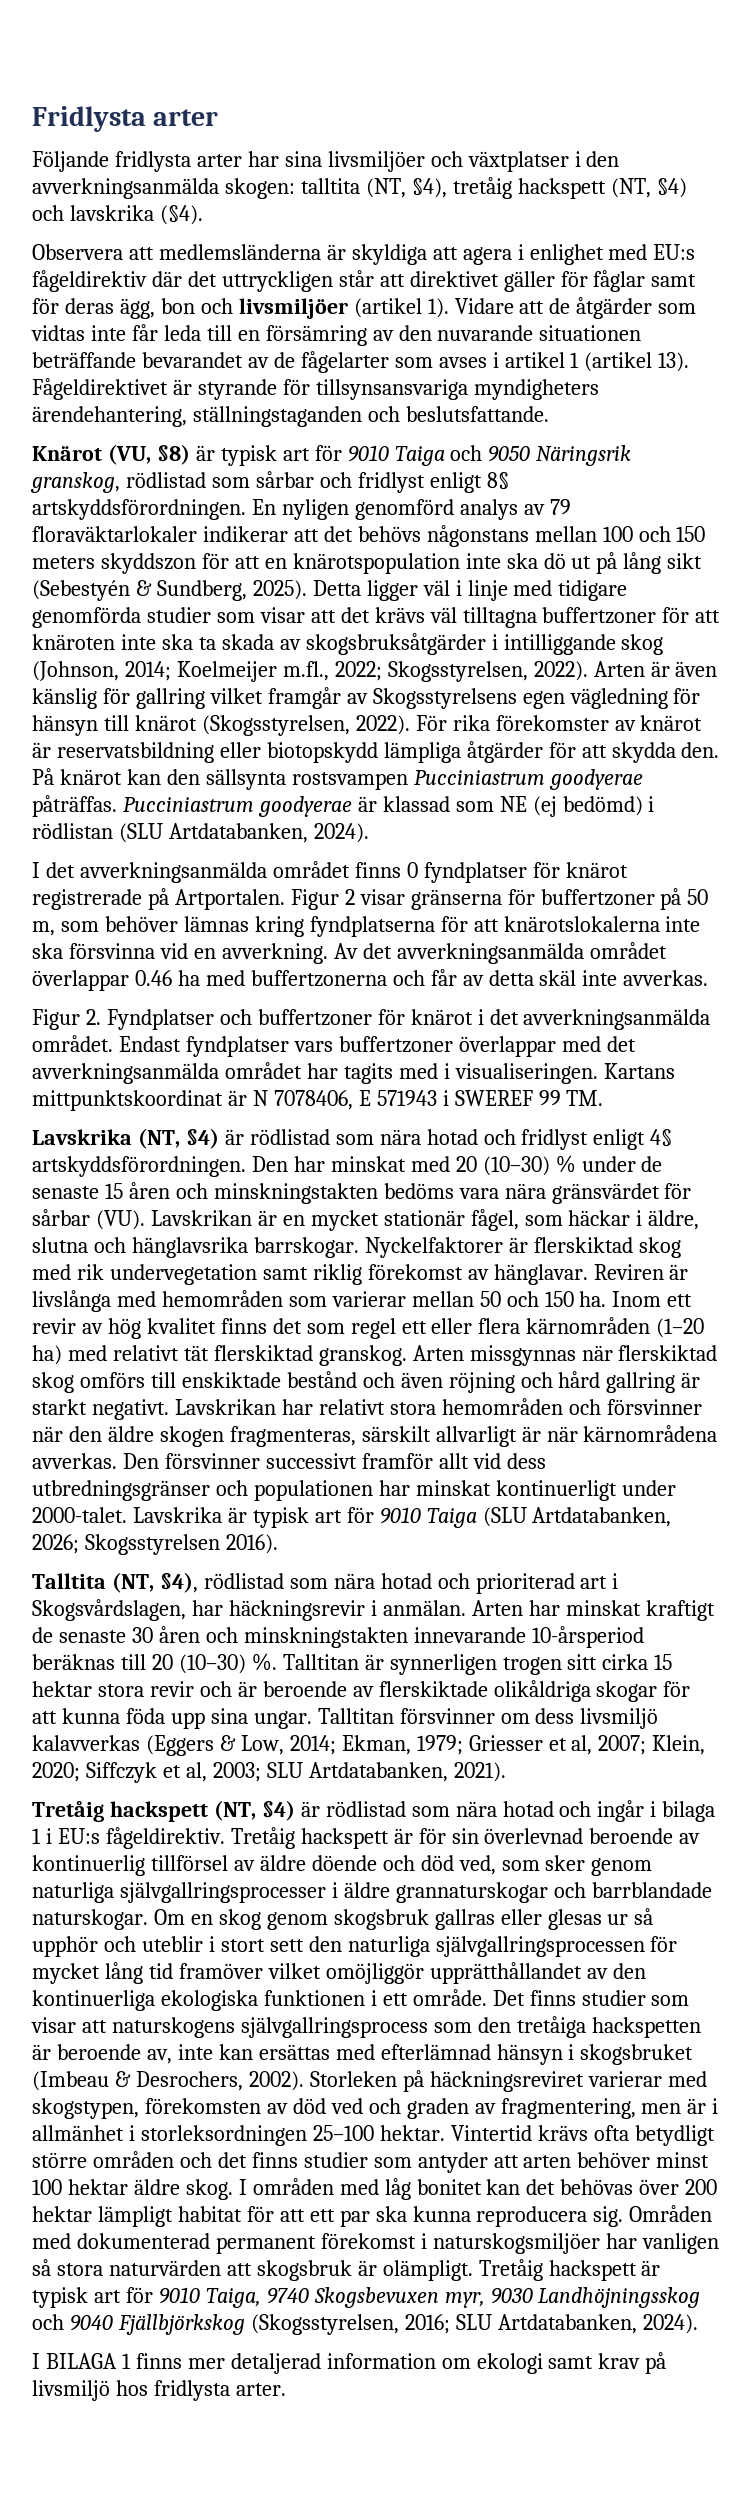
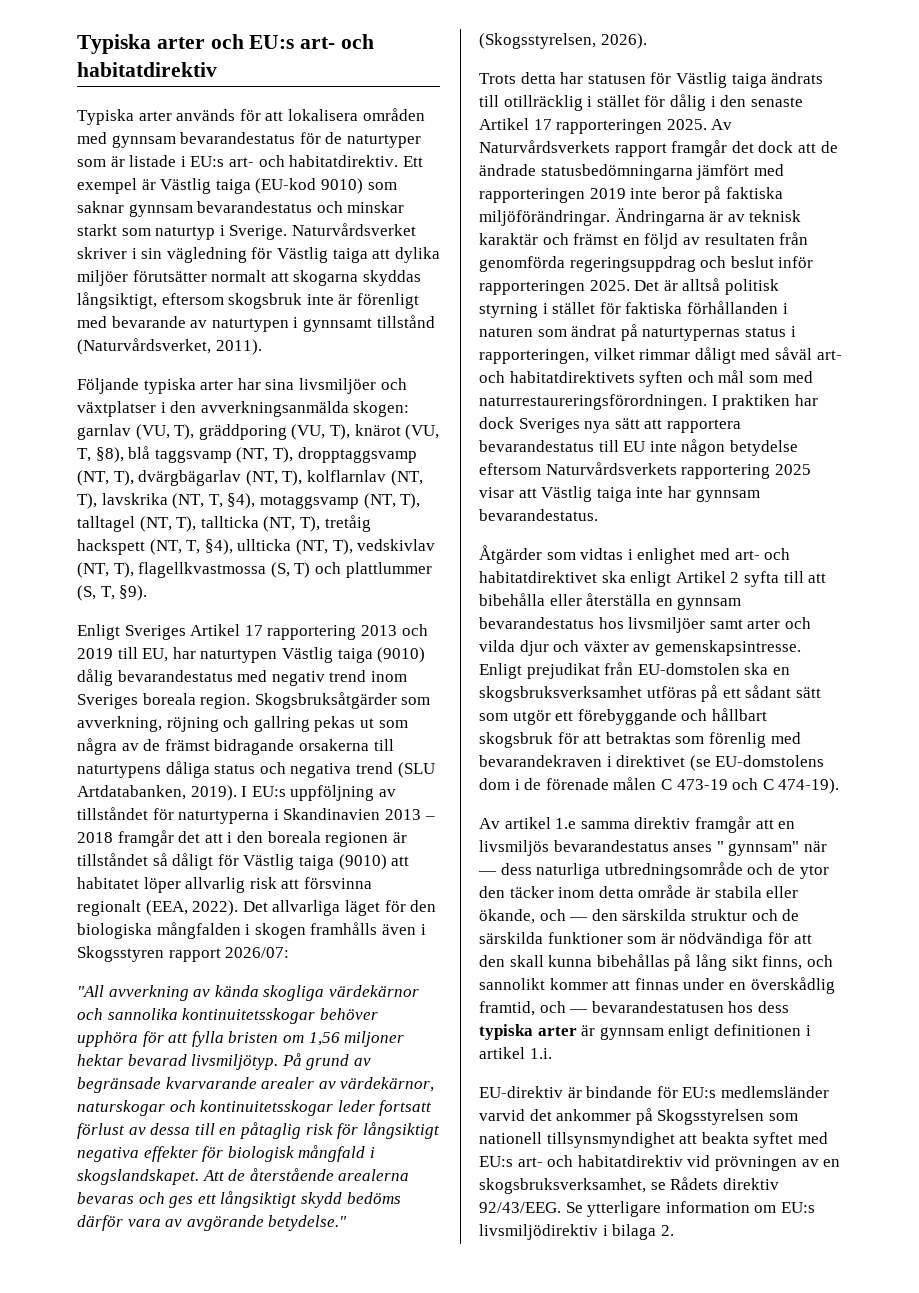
- Fridlysta arter
+ Typiska arter och EU:s art- och habitatdirektiv
+ Typiska arter används för att lokalisera områden med gynnsam bevarandestatus för de naturtyper som är listade i EU:s art- och habitatdirektiv. Ett exempel är Västlig taiga (EU-kod 9010) som saknar gynnsam bevarandestatus och minskar starkt som naturtyp i Sverige. Naturvårdsverket skriver i sin vägledning för Västlig taiga att dylika miljöer förutsätter normalt att skogarna skyddas långsiktigt, eftersom skogsbruk inte är förenligt med bevarande av naturtypen i gynnsamt tillstånd (Naturvårdsverket, 2011).
- Följande fridlysta arter har sina livsmiljöer och växtplatser i den avverkningsanmälda skogen: talltita (NT, §4), tretåig hackspett (NT, §4) och lavskrika (§4).
- Observera att medlemsländerna är skyldiga att agera i enlighet med EU:s fågeldirektiv där det uttryckligen står att direktivet gäller för fåglar samt för deras ägg, bon och livsmiljöer (artikel 1). Vidare att de åtgärder som vidtas inte får leda till en försämring av den nuvarande situationen beträffande bevarandet av de fågelarter som avses i artikel 1 (artikel 13). Fågeldirektivet är styrande för tillsynsansvariga myndigheters ärendehantering, ställningstaganden och beslutsfattande.
- Knärot (VU, §8) är typisk art för 9010 Taiga och 9050 Näringsrik granskog, rödlistad som sårbar och fridlyst enligt 8§ artskyddsförordningen. En nyligen genomförd analys av 79 floraväktarlokaler indikerar att det behövs någonstans mellan 100 och 150 meters skyddszon för att en knärotspopulation inte ska dö ut på lång sikt (Sebestyén & Sundberg, 2025). Detta ligger väl i linje med tidigare genomförda studier som visar att det krävs väl tilltagna buffertzoner för att knäroten inte ska ta skada av skogsbruksåtgärder i intilliggande skog (Johnson, 2014; Koelmeijer m.fl., 2022; Skogsstyrelsen, 2022). Arten är även känslig för gallring vilket framgår av Skogsstyrelsens egen vägledning för hänsyn till knärot (Skogsstyrelsen, 2022). För rika förekomster av knärot är reservatsbildning eller biotopskydd lämpliga åtgärder för att skydda den. På knärot kan den sällsynta rostsvampen Pucciniastrum goodyerae påträffas. Pucciniastrum goodyerae är klassad som NE (ej bedömd) i rödlistan (SLU Artdatabanken, 2024).
- I det avverkningsanmälda området finns 0 fyndplatser för knärot registrerade på Artportalen. Figur 2 visar gränserna för buffertzoner på 50 m, som behöver lämnas kring fyndplatserna för att knärotslokalerna inte ska försvinna vid en avverkning. Av det avverkningsanmälda området överlappar 0.46 ha med buffertzonerna och får av detta skäl inte avverkas.
- Figur 2. Fyndplatser och buffertzoner för knärot i det avverkningsanmälda området. Endast fyndplatser vars buffertzoner överlappar med det avverkningsanmälda området har tagits med i visualiseringen. Kartans mittpunktskoordinat är N 7078406, E 571943 i SWEREF 99 TM.
- Lavskrika (NT, §4) är rödlistad som nära hotad och fridlyst enligt 4§ artskyddsförordningen. Den har minskat med 20 (10–30) % under de senaste 15 åren och minskningstakten bedöms vara nära gränsvärdet för sårbar (VU). Lavskrikan är en mycket stationär fågel, som häckar i äldre, slutna och hänglavsrika barrskogar. Nyckelfaktorer är flerskiktad skog med rik undervegetation samt riklig förekomst av hänglavar. Reviren är livslånga med hemområden som varierar mellan 50 och 150 ha. Inom ett revir av hög kvalitet finns det som regel ett eller flera kärnområden (1–20 ha) med relativt tät flerskiktad granskog. Arten missgynnas när flerskiktad skog omförs till enskiktade bestånd och även röjning och hård gallring är starkt negativt. Lavskrikan har relativt stora hemområden och försvinner när den äldre skogen fragmenteras, särskilt allvarligt är när kärnområdena avverkas. Den försvinner successivt framför allt vid dess utbredningsgränser och populationen har minskat kontinuerligt under 2000-talet. Lavskrika är typisk art för 9010 Taiga (SLU Artdatabanken, 2026; Skogsstyrelsen 2016).
- Talltita (NT, §4), rödlistad som nära hotad och prioriterad art i Skogsvårdslagen, har häckningsrevir i anmälan. Arten har minskat kraftigt de senaste 30 åren och minskningstakten innevarande 10-årsperiod beräknas till 20 (10–30) %. Talltitan är synnerligen trogen sitt cirka 15 hektar stora revir och är beroende av flerskiktade olikåldriga skogar för att kunna föda upp sina ungar. Talltitan försvinner om dess livsmiljö kalavverkas (Eggers & Low, 2014; Ekman, 1979; Griesser et al, 2007; Klein, 2020; Siffczyk et al, 2003; SLU Artdatabanken, 2021).
- Tretåig hackspett (NT, §4) är rödlistad som nära hotad och ingår i bilaga 1 i EU:s fågeldirektiv. Tretåig hackspett är för sin överlevnad beroende av kontinuerlig tillförsel av äldre döende och död ved, som sker genom naturliga självgallringsprocesser i äldre grannaturskogar och barrblandade naturskogar. Om en skog genom skogsbruk gallras eller glesas ur så upphör och uteblir i stort sett den naturliga självgallringsprocessen för mycket lång tid framöver vilket omöjliggör upprätthållandet av den kontinuerliga ekologiska funktionen i ett område. Det finns studier som visar att naturskogens självgallringsprocess som den tretåiga hackspetten är beroende av, inte kan ersättas med efterlämnad hänsyn i skogsbruket (Imbeau & Desrochers, 2002). Storleken på häckningsreviret varierar med skogstypen, förekomsten av död ved och graden av fragmentering, men är i allmänhet i storleksordningen 25–100 hektar. Vintertid krävs ofta betydligt större områden och det finns studier som antyder att arten behöver minst 100 hektar äldre skog. I områden med låg bonitet kan det behövas över 200 hektar lämpligt habitat för att ett par ska kunna reproducera sig. Områden med dokumenterad permanent förekomst i naturskogsmiljöer har vanligen så stora naturvärden att skogsbruk är olämpligt. Tretåig hackspett är typisk art för 9010 Taiga, 9740 Skogsbevuxen myr, 9030 Landhöjningsskog och 9040 Fjällbjörkskog (Skogsstyrelsen, 2016; SLU Artdatabanken, 2024).
- I BILAGA 1 finns mer detaljerad information om ekologi samt krav på livsmiljö hos fridlysta arter.
+ Följande typiska arter har sina livsmiljöer och växtplatser i den avverkningsanmälda skogen: garnlav (VU, T), gräddporing (VU, T), knärot (VU, T, §8), blå taggsvamp (NT, T), dropptaggsvamp (NT, T), dvärgbägarlav (NT, T), kolflarnlav (NT, T), lavskrika (NT, T, §4), motaggsvamp (NT, T), talltagel (NT, T), tallticka (NT, T), tretåig hackspett (NT, T, §4), ullticka (NT, T), vedskivlav (NT, T), flagellkvastmossa (S, T) och plattlummer (S, T, §9).
+ Enligt Sveriges Artikel 17 rapportering 2013 och 2019 till EU, har naturtypen Västlig taiga (9010) dålig bevarandestatus med negativ trend inom Sveriges boreala region. Skogsbruksåtgärder som avverkning, röjning och gallring pekas ut som några av de främst bidragande orsakerna till naturtypens dåliga status och negativa trend (SLU Artdatabanken, 2019). I EU:s uppföljning av tillståndet för naturtyperna i Skandinavien 2013 – 2018 framgår det att i den boreala regionen är tillståndet så dåligt för Västlig taiga (9010) att habitatet löper allvarlig risk att försvinna regionalt (EEA, 2022). Det allvarliga läget för den biologiska mångfalden i skogen framhålls även i Skogsstyren rapport 2026/07:
+ "All avverkning av kända skogliga värdekärnor och sannolika kontinuitetsskogar behöver upphöra för att fylla bristen om 1,56 miljoner hektar bevarad livsmiljötyp. På grund av begränsade kvarvarande arealer av värdekärnor, naturskogar och kontinuitetsskogar leder fortsatt förlust av dessa till en påtaglig risk för långsiktigt negativa effekter för biologisk mångfald i skogslandskapet. Att de återstående arealerna bevaras och ges ett långsiktigt skydd bedöms därför vara av avgörande betydelse." (Skogsstyrelsen, 2026).
+ Trots detta har statusen för Västlig taiga ändrats till otillräcklig i stället för dålig i den senaste Artikel 17 rapporteringen 2025. Av Naturvårdsverkets rapport framgår det dock att de ändrade statusbedömningarna jämfört med rapporteringen 2019 inte beror på faktiska miljöförändringar. Ändringarna är av teknisk karaktär och främst en följd av resultaten från genomförda regeringsuppdrag och beslut inför rapporteringen 2025. Det är alltså politisk styrning i stället för faktiska förhållanden i naturen som ändrat på naturtypernas status i rapporteringen, vilket rimmar dåligt med såväl art- och habitatdirektivets syften och mål som med naturrestaureringsförordningen. I praktiken har dock Sveriges nya sätt att rapportera bevarandestatus till EU inte någon betydelse eftersom Naturvårdsverkets rapportering 2025 visar att Västlig taiga inte har gynnsam bevarandestatus.
+ Åtgärder som vidtas i enlighet med art- och habitatdirektivet ska enligt Artikel 2 syfta till att bibehålla eller återställa en gynnsam bevarandestatus hos livsmiljöer samt arter och vilda djur och växter av gemenskapsintresse. Enligt prejudikat från EU-domstolen ska en skogsbruksverksamhet utföras på ett sådant sätt som utgör ett förebyggande och hållbart skogsbruk för att betraktas som förenlig med bevarandekraven i direktivet (se EU-domstolens dom i de förenade målen C 473-19 och C 474-19).
+ Av artikel 1.e samma direktiv framgår att en livsmiljös bevarandestatus anses " gynnsam" när — dess naturliga utbredningsområde och de ytor den täcker inom detta område är stabila eller ökande, och — den särskilda struktur och de särskilda funktioner som är nödvändiga för att den skall kunna bibehållas på lång sikt finns, och sannolikt kommer att finnas under en överskådlig framtid, och — bevarandestatusen hos dess typiska arter är gynnsam enligt definitionen i artikel 1.i.
+ EU-direktiv är bindande för EU:s medlemsländer varvid det ankommer på Skogsstyrelsen som nationell tillsynsmyndighet att beakta syftet med EU:s art- och habitatdirektiv vid prövningen av en skogsbruksverksamhet, se Rådets direktiv 92/43/EEG. Se ytterligare information om EU:s livsmiljödirektiv i bilaga 2.

